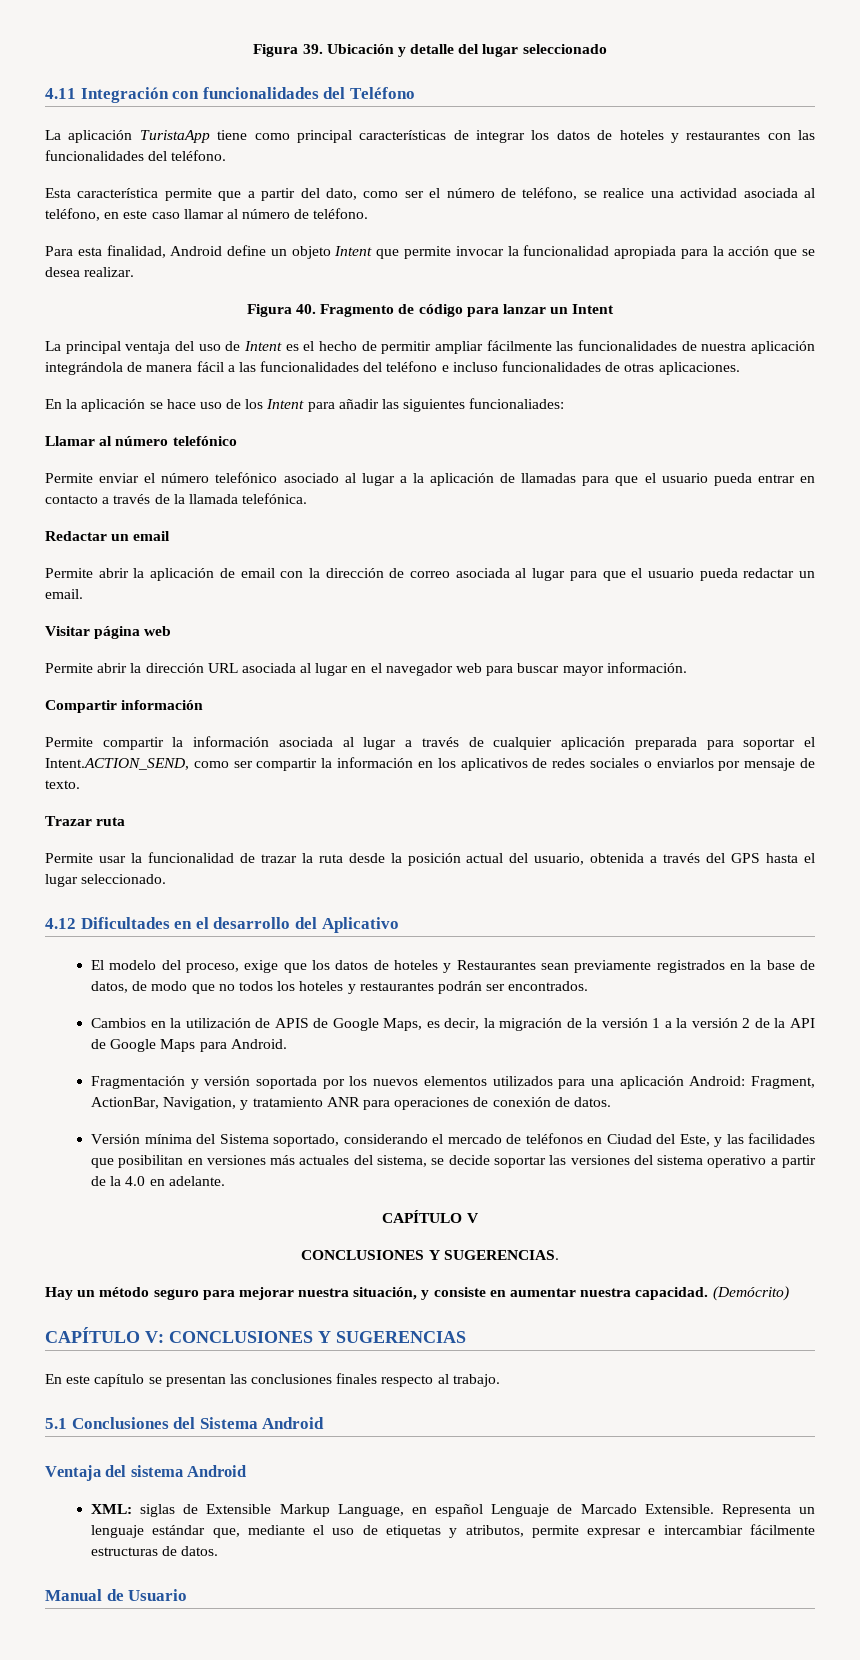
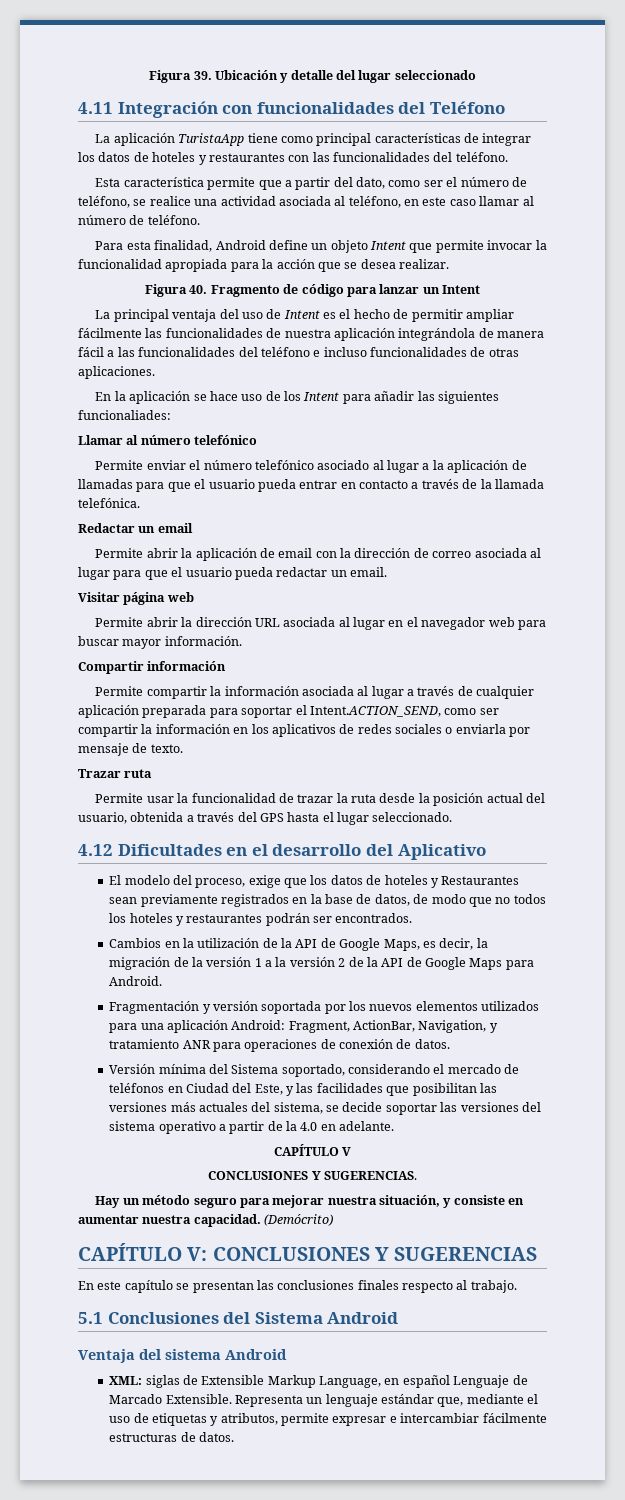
- Permite compartir la información asociada al lugar a través de cualquier aplicación preparada para soportar el Intent.ACTION_SEND, como ser compartir la información en los aplicativos de redes sociales o enviarlos por mensaje de texto.
+ Permite compartir la información asociada al lugar a través de cualquier aplicación preparada para soportar el Intent.ACTION_SEND, como ser compartir la información en los aplicativos de redes sociales o enviarla por mensaje de texto.
- Cambios en la utilización de APIS de Google Maps, es decir, la migración de la versión 1 a la versión 2 de la API de Google Maps para Android.
+ Cambios en la utilización de la API de Google Maps, es decir, la migración de la versión 1 a la versión 2 de la API de Google Maps para Android.
- Versión mínima del Sistema soportado, considerando el mercado de teléfonos en Ciudad del Este, y las facilidades que posibilitan en versiones más actuales del sistema, se decide soportar las versiones del sistema operativo a partir de la 4.0 en adelante.
+ Versión mínima del Sistema soportado, considerando el mercado de teléfonos en Ciudad del Este, y las facilidades que posibilitan las versiones más actuales del sistema, se decide soportar las versiones del sistema operativo a partir de la 4.0 en adelante.
- Manual de Usuario

